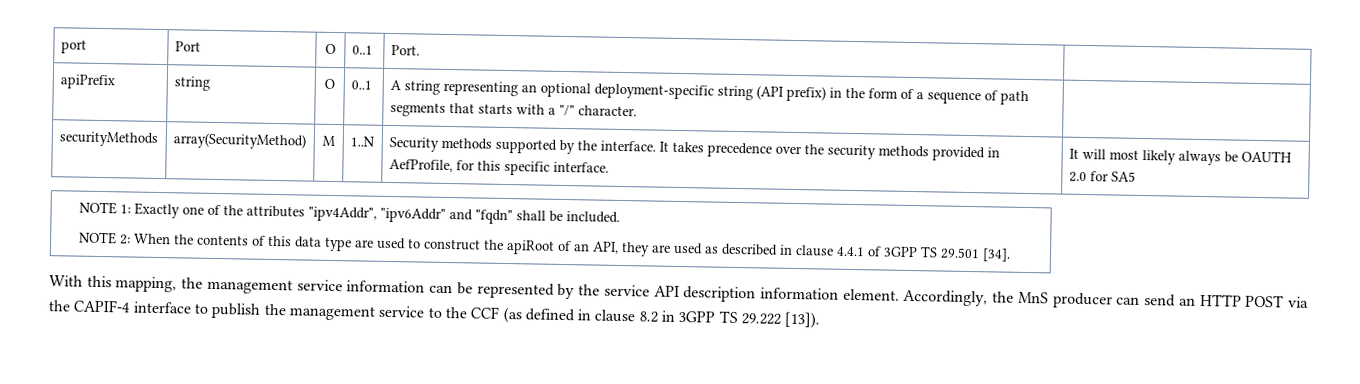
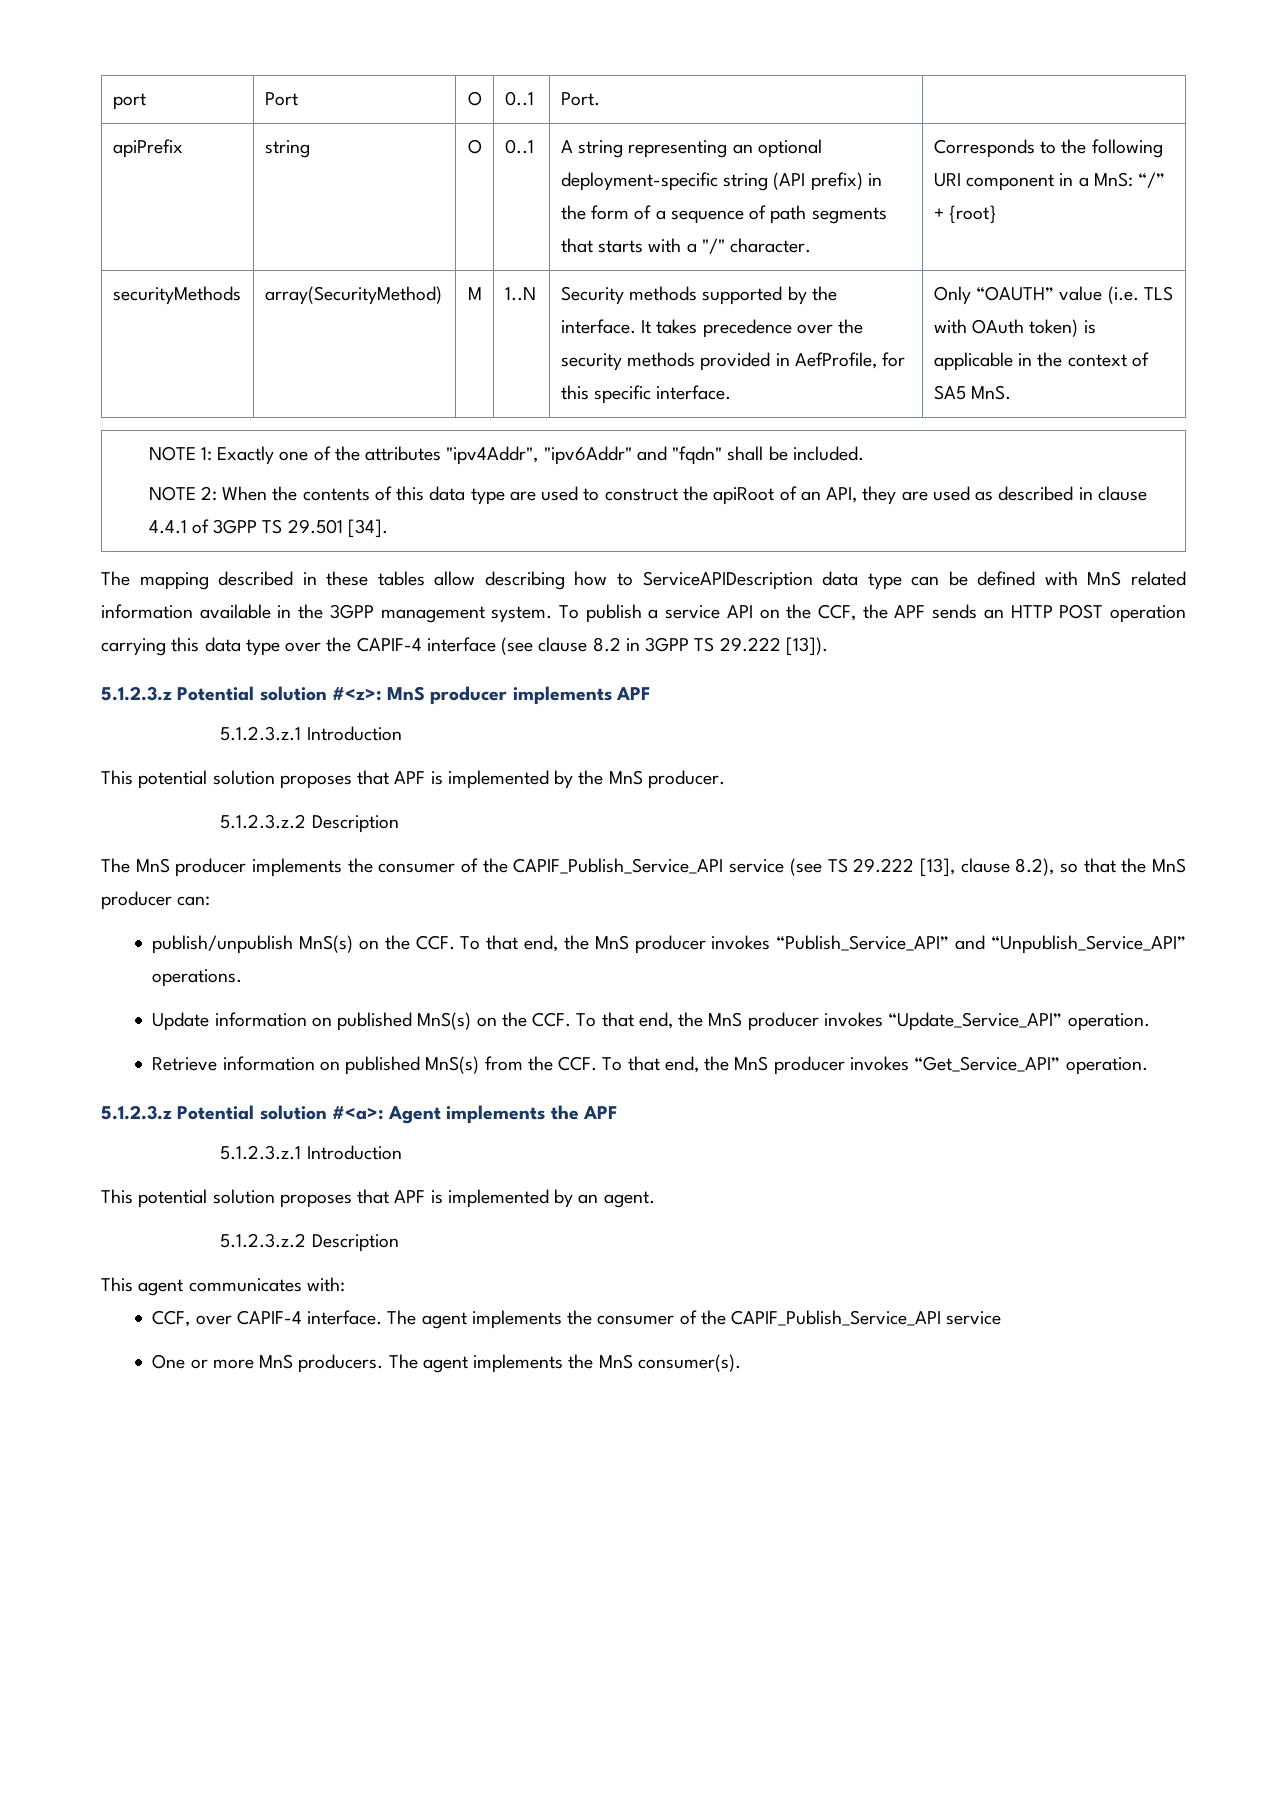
- apiPrefix | string | O | 0..1 | A string representing an optional deployment-specific string (API prefix) in the form of a sequence of path segments that starts with a "/" character. |
+ apiPrefix | string | O | 0..1 | A string representing an optional deployment-specific string (API prefix) in the form of a sequence of path segments that starts with a "/" character. | Corresponds to the following URI component in a MnS: “/” + {root}
- securityMethods | array(SecurityMethod) | M | 1..N | Security methods supported by the interface. It takes precedence over the security methods provided in AefProfile, for this specific interface. | It will most likely always be OAUTH 2.0 for SA5
+ securityMethods | array(SecurityMethod) | M | 1..N | Security methods supported by the interface. It takes precedence over the security methods provided in AefProfile, for this specific interface. | Only “OAUTH” value (i.e. TLS with OAuth token) is applicable in the context of SA5 MnS.
- With this mapping, the management service information can be represented by the service API description information element. Accordingly, the MnS producer can send an HTTP POST via the CAPIF-4 interface to publish the management service to the CCF (as defined in clause 8.2 in 3GPP TS 29.222 [13]).
+ The mapping described in these tables allow describing how to ServiceAPIDescription data type can be defined with MnS related information available in the 3GPP management system. To publish a service API on the CCF, the APF sends an HTTP POST operation carrying this data type over the CAPIF-4 interface (see clause 8.2 in 3GPP TS 29.222 [13]).
+ 5.1.2.3.z Potential solution #<z>: MnS producer implements APF
+ 5.1.2.3.z.1 Introduction
+ This potential solution proposes that APF is implemented by the MnS producer.
+ 5.1.2.3.z.2 Description
+ The MnS producer implements the consumer of the CAPIF_Publish_Service_API service (see TS 29.222 [13], clause 8.2), so that the MnS producer can:
+ publish/unpublish MnS(s) on the CCF. To that end, the MnS producer invokes “Publish_Service_API” and “Unpublish_Service_API” operations.
+ Update information on published MnS(s) on the CCF. To that end, the MnS producer invokes “Update_Service_API” operation.
+ Retrieve information on published MnS(s) from the CCF. To that end, the MnS producer invokes “Get_Service_API” operation.
+ 5.1.2.3.z Potential solution #<a>: Agent implements the APF
+ 5.1.2.3.z.1 Introduction
+ This potential solution proposes that APF is implemented by an agent.
+ 5.1.2.3.z.2 Description
+ This agent communicates with:
+ CCF, over CAPIF-4 interface. The agent implements the consumer of the CAPIF_Publish_Service_API service
+ One or more MnS producers. The agent implements the MnS consumer(s).

